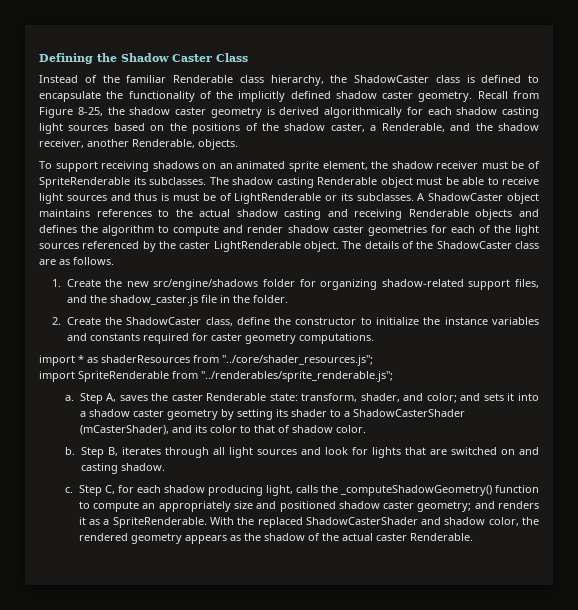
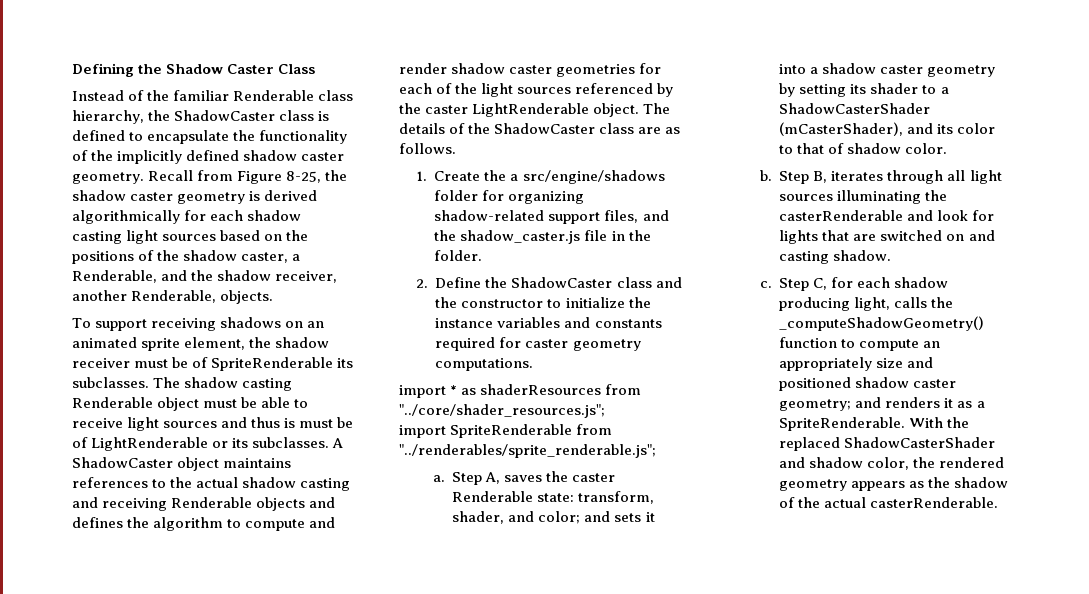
- 1. Create the new src/engine/shadows folder for organizing shadow-related support files, and the shadow_caster.js file in the folder.
+ 1. Create the a src/engine/shadows folder for organizing shadow-related support files, and the shadow_caster.js file in the folder.
- 2. Create the ShadowCaster class, define the constructor to initialize the instance variables and constants required for caster geometry computations.
+ 2. Define the ShadowCaster class and the constructor to initialize the instance variables and constants required for caster geometry computations.
- Step B, iterates through all light sources and look for lights that are switched on and casting shadow.
+ Step B, iterates through all light sources illuminating the casterRenderable and look for lights that are switched on and casting shadow.
- With the replaced ShadowCasterShader and shadow color, the rendered geometry appears as the shadow of the actual caster Renderable.
+ With the replaced ShadowCasterShader and shadow color, the rendered geometry appears as the shadow of the actual casterRenderable.

